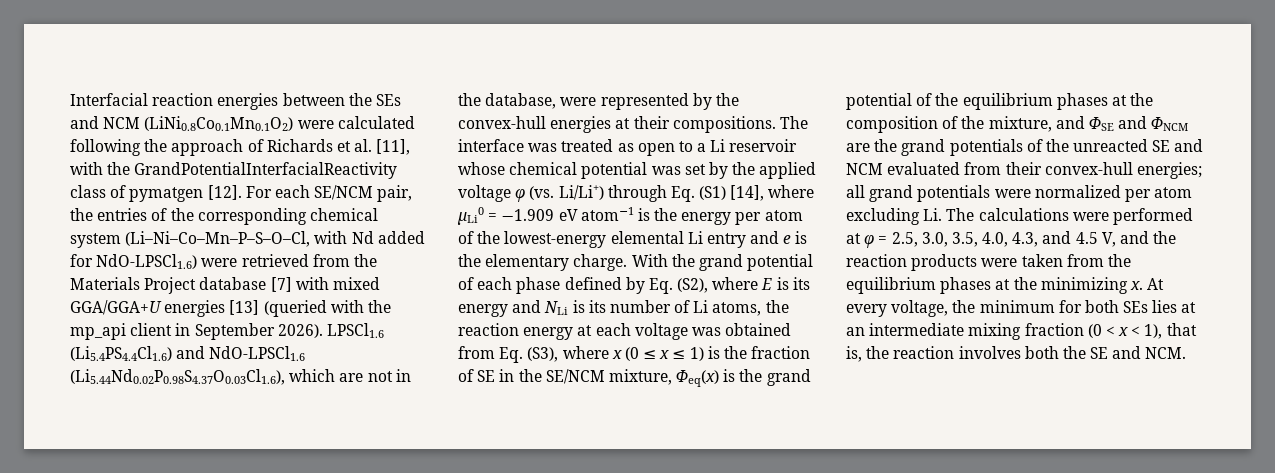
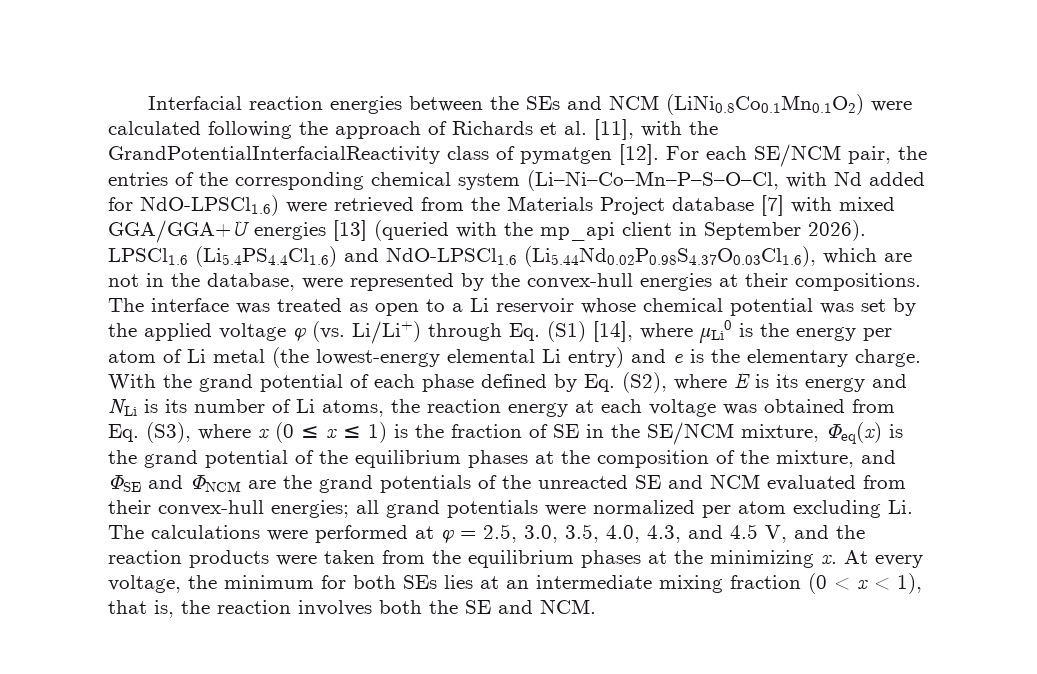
- The interface was treated as open to a Li reservoir whose chemical potential was set by the applied voltage φ (vs. Li/Li+) through Eq. (S1) [14], where μLi0 = −1.909 eV atom−1 is the energy per atom of the lowest-energy elemental Li entry and e is the elementary charge.
+ The interface was treated as open to a Li reservoir whose chemical potential was set by the applied voltage φ (vs. Li/Li+) through Eq. (S1) [14], where μLi0 is the energy per atom of Li metal (the lowest-energy elemental Li entry) and e is the elementary charge.

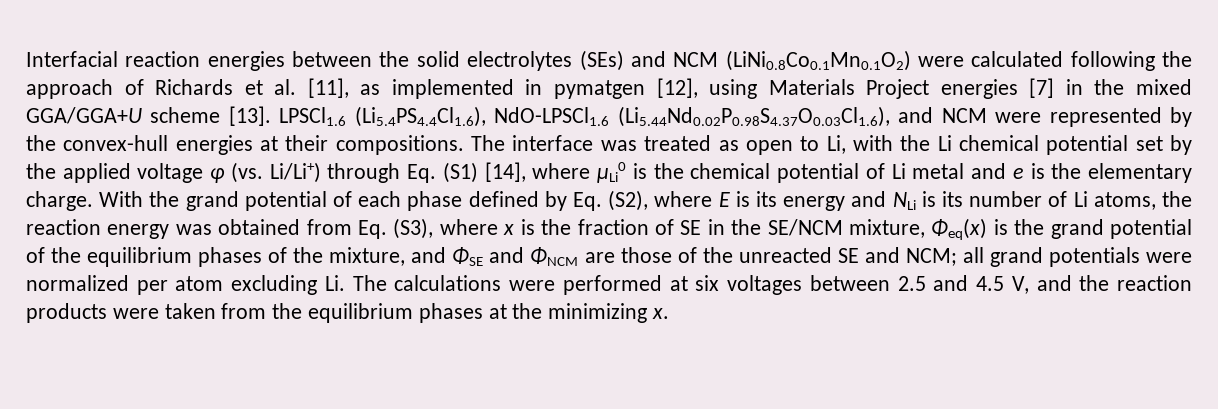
- Interfacial reaction energies between the SEs and NCM (LiNi0.8Co0.1Mn0.1O2) were calculated following the approach of Richards et al. [11], with the GrandPotentialInterfacialReactivity class of pymatgen [12]. For each SE/NCM pair, the entries of the corresponding chemical system (Li–Ni–Co–Mn–P–S–O–Cl, with Nd added for NdO-LPSCl1.6) were retrieved from the Materials Project database [7] with mixed GGA/GGA+U energies [13] (queried with the mp_api client in September 2026). LPSCl1.6 (Li5.4PS4.4Cl1.6) and NdO-LPSCl1.6 (Li5.44Nd0.02P0.98S4.37O0.03Cl1.6), which are not in the database, were represented by the convex-hull energies at their compositions.
+ Interfacial reaction energies between the solid electrolytes (SEs) and NCM (LiNi0.8Co0.1Mn0.1O2) were calculated following the approach of Richards et al. [11], as implemented in pymatgen [12], using Materials Project energies [7] in the mixed GGA/GGA+U scheme [13]. LPSCl1.6 (Li5.4PS4.4Cl1.6), NdO-LPSCl1.6 (Li5.44Nd0.02P0.98S4.37O0.03Cl1.6), and NCM were represented by the convex-hull energies at their compositions.
- The interface was treated as open to a Li reservoir whose chemical potential was set by the applied voltage φ (vs. Li/Li+) through Eq. (S1) [14], where μLi0 is the energy per atom of Li metal (the lowest-energy elemental Li entry) and e is the elementary charge.
+ The interface was treated as open to Li, with the Li chemical potential set by the applied voltage φ (vs. Li/Li+) through Eq. (S1) [14], where μLi0 is the chemical potential of Li metal and e is the elementary charge.
- With the grand potential of each phase defined by Eq. (S2), where E is its energy and NLi is its number of Li atoms, the reaction energy at each voltage was obtained from Eq. (S3), where x (0 ≤ x ≤ 1) is the fraction of SE in the SE/NCM mixture, Φeq(x) is the grand potential of the equilibrium phases at the composition of the mixture, and ΦSE and ΦNCM are the grand potentials of the unreacted SE and NCM evaluated from their convex-hull energies;
+ With the grand potential of each phase defined by Eq. (S2), where E is its energy and NLi is its number of Li atoms, the reaction energy was obtained from Eq. (S3), where x is the fraction of SE in the SE/NCM mixture, Φeq(x) is the grand potential of the equilibrium phases of the mixture, and ΦSE and ΦNCM are those of the unreacted SE and NCM;
- all grand potentials were normalized per atom excluding Li. The calculations were performed at φ = 2.5, 3.0, 3.5, 4.0, 4.3, and 4.5 V, and the reaction products were taken from the equilibrium phases at the minimizing x. At every voltage, the minimum for both SEs lies at an intermediate mixing fraction (0 < x < 1), that is, the reaction involves both the SE and NCM.
+ all grand potentials were normalized per atom excluding Li. The calculations were performed at six voltages between 2.5 and 4.5 V, and the reaction products were taken from the equilibrium phases at the minimizing x.

